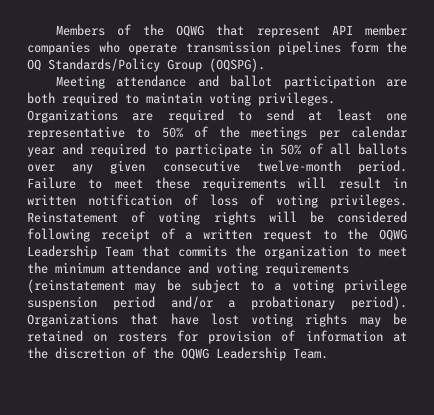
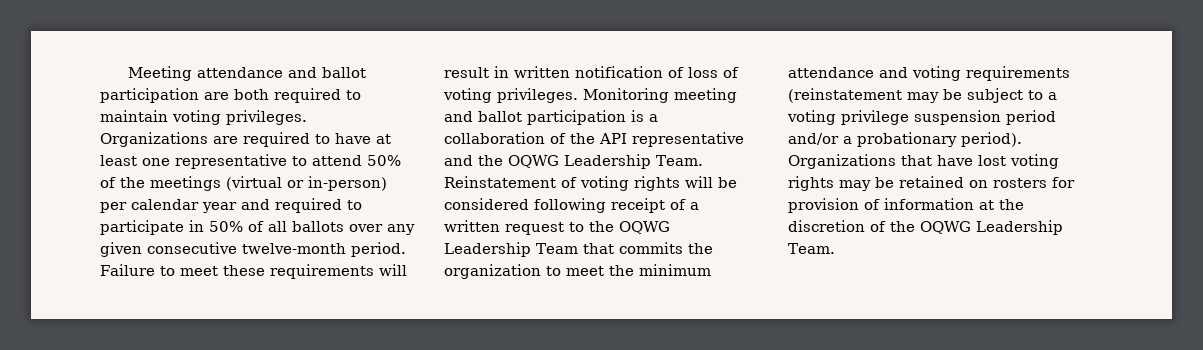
- Members of the OQWG that represent API member companies who operate transmission pipelines form the OQ Standards/Policy Group (OQSPG).
- Organizations are required to send at least one representative to 50% of the meetings per calendar year and required to participate in 50% of all ballots over any given consecutive twelve-month period.
+ Organizations are required to have at least one representative to attend 50% of the meetings (virtual or in-person) per calendar year and required to participate in 50% of all ballots over any given consecutive twelve-month period.
+ Monitoring meeting and ballot participation is a collaboration of the API representative and the OQWG Leadership Team.

